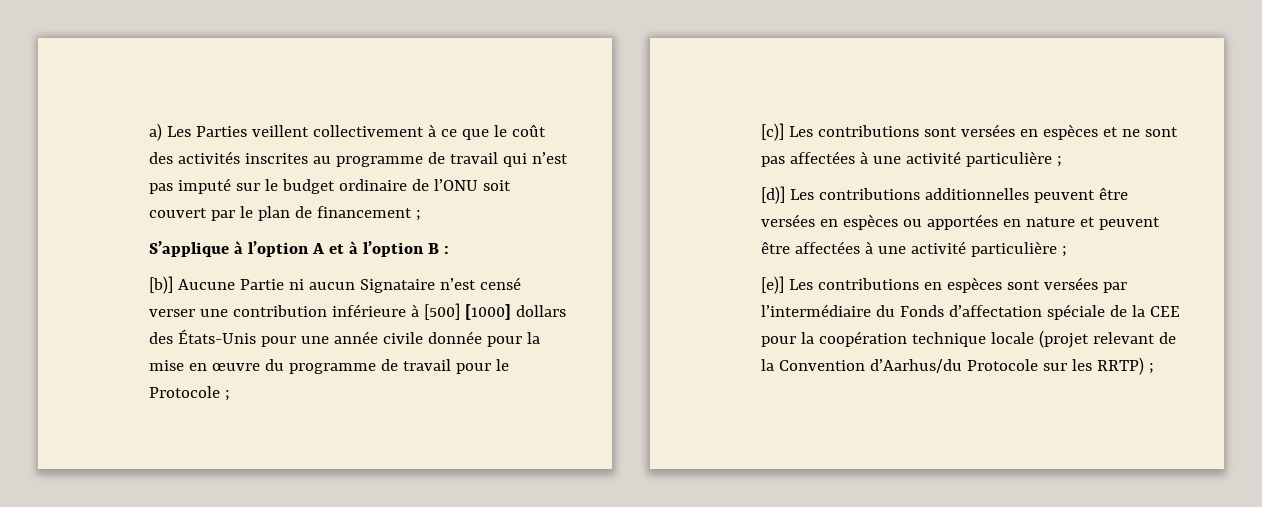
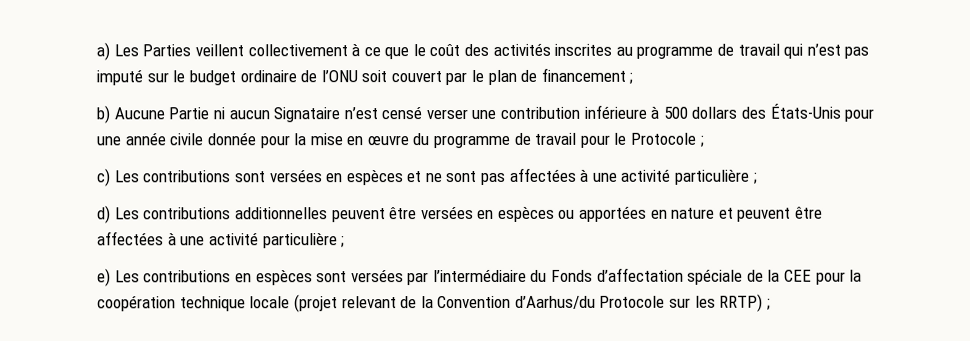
- S’applique à l’option A et à l’option B :
- [b)] Aucune Partie ni aucun Signataire n’est censé verser une contribution inférieure à [500] [1000] dollars des États-Unis pour une année civile donnée pour la mise en œuvre du programme de travail pour le Protocole ;
+ b) Aucune Partie ni aucun Signataire n’est censé verser une contribution inférieure à 500 dollars des États-Unis pour une année civile donnée pour la mise en œuvre du programme de travail pour le Protocole ;
- [c)] Les contributions sont versées en espèces et ne sont pas affectées à une activité particulière ;
+ c) Les contributions sont versées en espèces et ne sont pas affectées à une activité particulière ;
- [d)] Les contributions additionnelles peuvent être versées en espèces ou apportées en nature et peuvent être affectées à une activité particulière ;
+ d) Les contributions additionnelles peuvent être versées en espèces ou apportées en nature et peuvent être affectées à une activité particulière ;
- [e)] Les contributions en espèces sont versées par l’intermédiaire du Fonds d’affectation spéciale de la CEE pour la coopération technique locale (projet relevant de la Convention d’Aarhus/du Protocole sur les RRTP) ;
+ e) Les contributions en espèces sont versées par l’intermédiaire du Fonds d’affectation spéciale de la CEE pour la coopération technique locale (projet relevant de la Convention d’Aarhus/du Protocole sur les RRTP) ;

